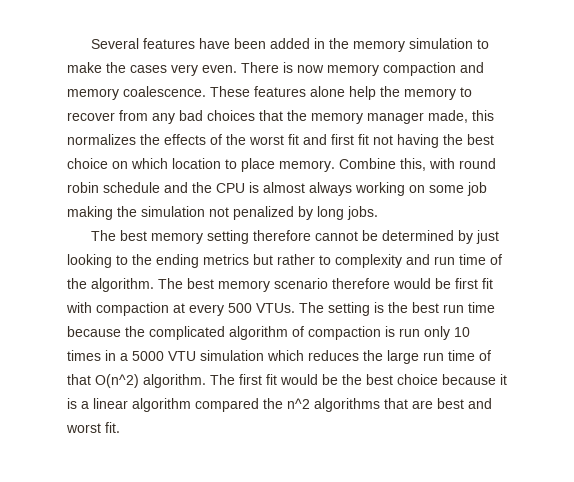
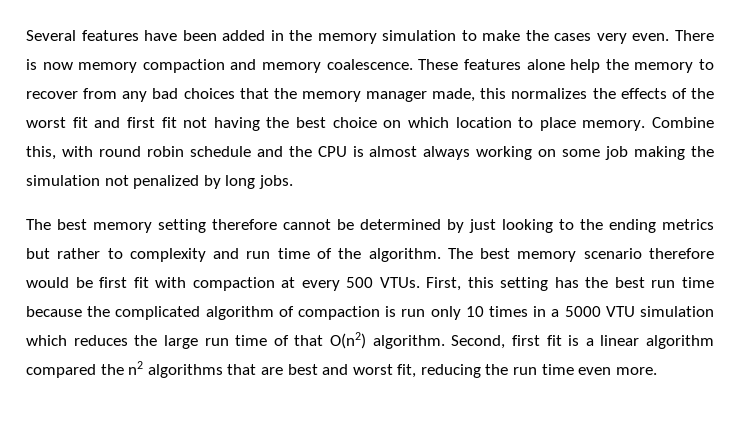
- The setting is the best run time because the complicated algorithm of compaction is run only 10 times in a 5000 VTU simulation which reduces the large run time of that O(n^2) algorithm. The first fit would be the best choice because it is a linear algorithm compared the n^2 algorithms that are best and worst fit.
+ First, this setting has the best run time because the complicated algorithm of compaction is run only 10 times in a 5000 VTU simulation which reduces the large run time of that O(n2) algorithm. Second, first fit is a linear algorithm compared the n2 algorithms that are best and worst fit, reducing the run time even more.

